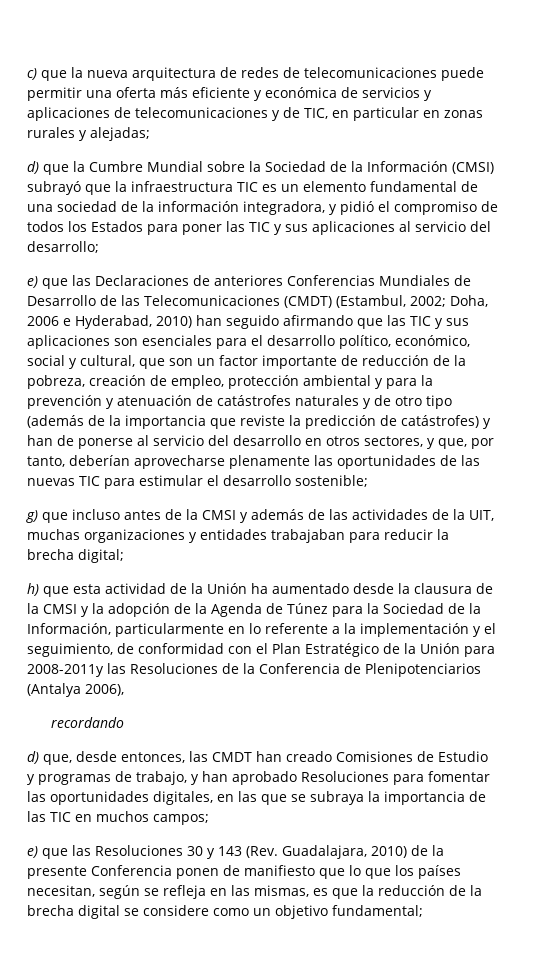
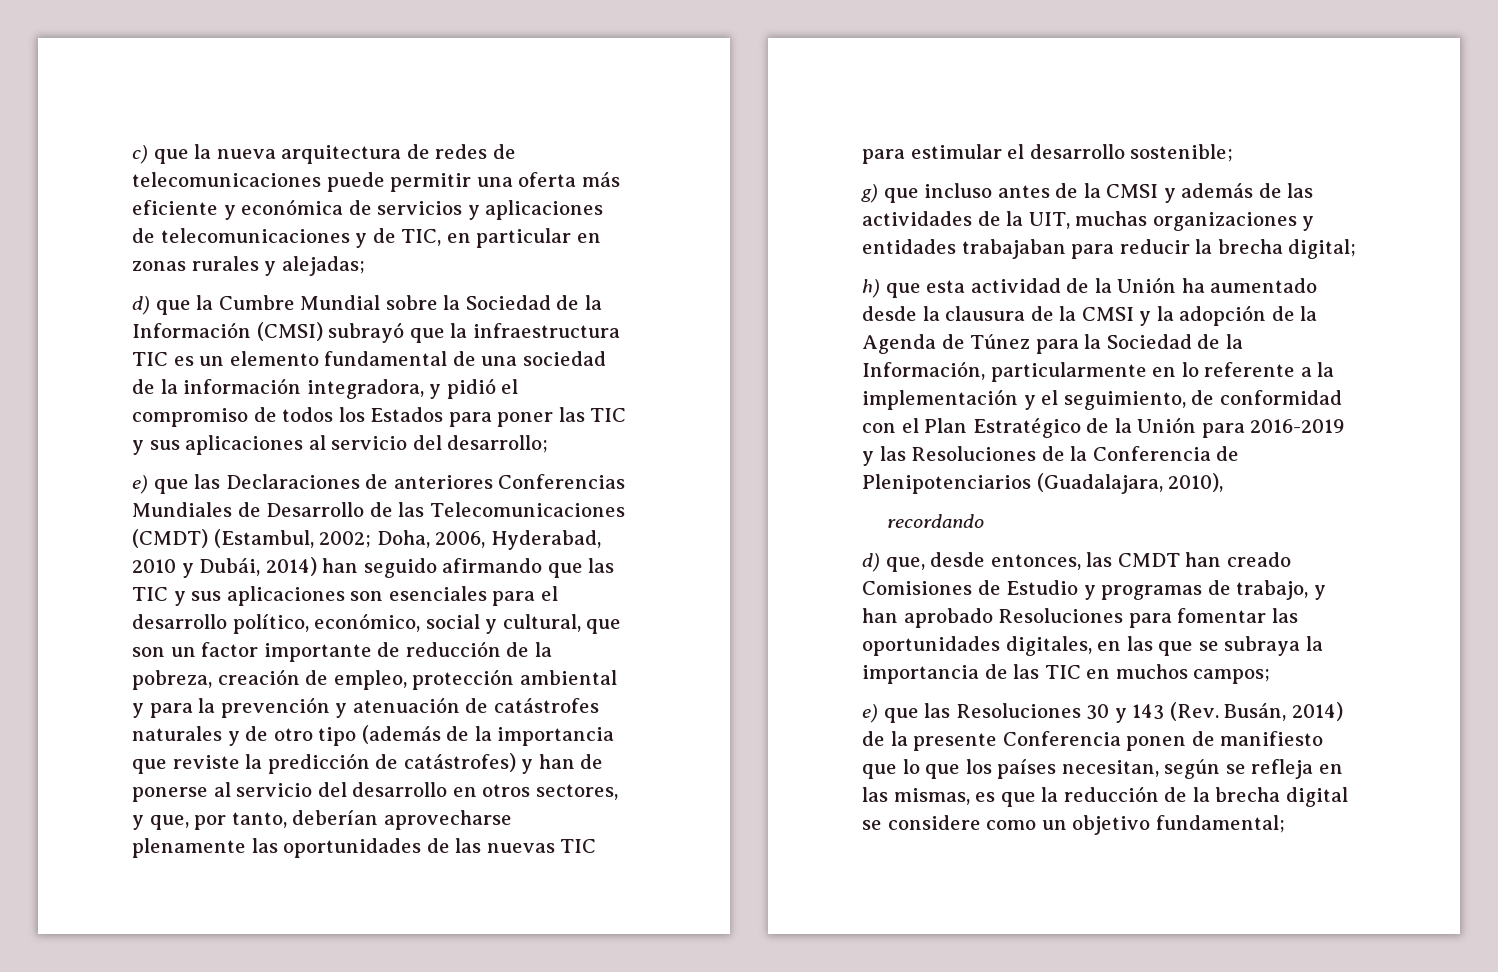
- Doha, 2006 e Hyderabad, 2010) han seguido afirmando que las TIC y sus aplicaciones son esenciales para el desarrollo político, económico, social y cultural, que son un factor importante de reducción de la pobreza, creación de empleo, protección ambiental y para la prevención y atenuación de catástrofes naturales y de otro tipo (además de la importancia que reviste la predicción de catástrofes) y han de ponerse al servicio del desarrollo en otros sectores, y que, por tanto, deberían aprovecharse plenamente las oportunidades de las nuevas TIC para estimular el desarrollo sostenible;
+ Doha, 2006, Hyderabad, 2010 y Dubái, 2014) han seguido afirmando que las TIC y sus aplicaciones son esenciales para el desarrollo político, económico, social y cultural, que son un factor importante de reducción de la pobreza, creación de empleo, protección ambiental y para la prevención y atenuación de catástrofes naturales y de otro tipo (además de la importancia que reviste la predicción de catástrofes) y han de ponerse al servicio del desarrollo en otros sectores, y que, por tanto, deberían aprovecharse plenamente las oportunidades de las nuevas TIC para estimular el desarrollo sostenible;
- h) que esta actividad de la Unión ha aumentado desde la clausura de la CMSI y la adopción de la Agenda de Túnez para la Sociedad de la Información, particularmente en lo referente a la implementación y el seguimiento, de conformidad con el Plan Estratégico de la Unión para 2008-2011y las Resoluciones de la Conferencia de Plenipotenciarios (Antalya 2006),
+ h) que esta actividad de la Unión ha aumentado desde la clausura de la CMSI y la adopción de la Agenda de Túnez para la Sociedad de la Información, particularmente en lo referente a la implementación y el seguimiento, de conformidad con el Plan Estratégico de la Unión para 2016-2019 y las Resoluciones de la Conferencia de Plenipotenciarios (Guadalajara, 2010),
- e) que las Resoluciones 30 y 143 (Rev. Guadalajara, 2010) de la presente Conferencia ponen de manifiesto que lo que los países necesitan, según se refleja en las mismas, es que la reducción de la brecha digital se considere como un objetivo fundamental;
+ e) que las Resoluciones 30 y 143 (Rev. Busán, 2014) de la presente Conferencia ponen de manifiesto que lo que los países necesitan, según se refleja en las mismas, es que la reducción de la brecha digital se considere como un objetivo fundamental;

